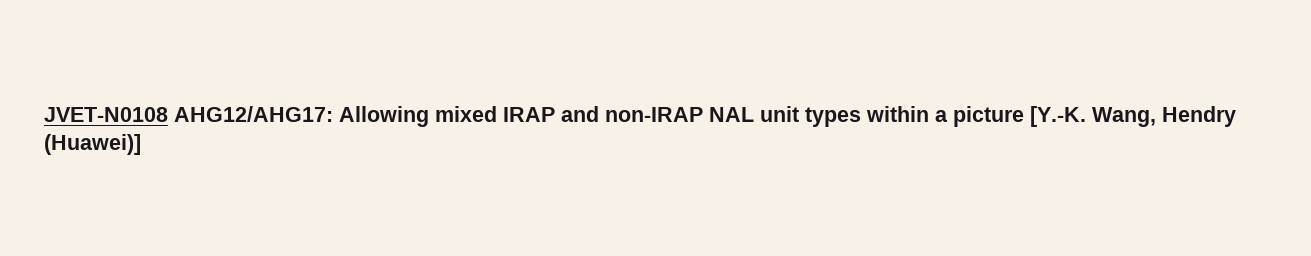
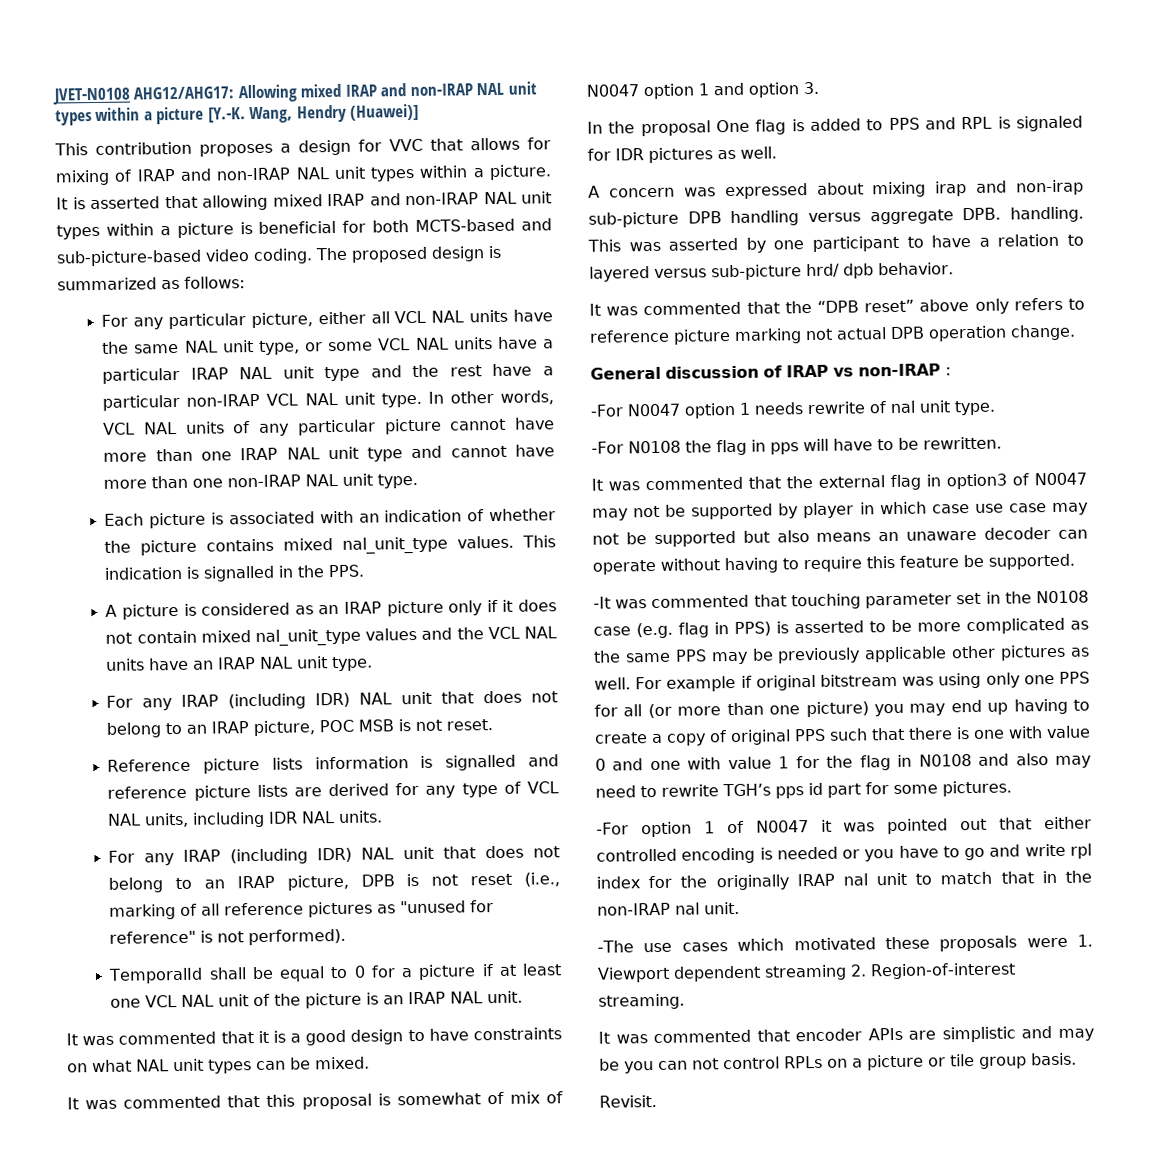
+ This contribution proposes a design for VVC that allows for mixing of IRAP and non-IRAP NAL unit types within a picture. It is asserted that allowing mixed IRAP and non-IRAP NAL unit types within a picture is beneficial for both MCTS-based and sub-picture-based video coding. The proposed design is summarized as follows:
+ For any particular picture, either all VCL NAL units have the same NAL unit type, or some VCL NAL units have a particular IRAP NAL unit type and the rest have a particular non-IRAP VCL NAL unit type. In other words, VCL NAL units of any particular picture cannot have more than one IRAP NAL unit type and cannot have more than one non-IRAP NAL unit type.
+ Each picture is associated with an indication of whether the picture contains mixed nal_unit_type values. This indication is signalled in the PPS.
+ A picture is considered as an IRAP picture only if it does not contain mixed nal_unit_type values and the VCL NAL units have an IRAP NAL unit type.
+ For any IRAP (including IDR) NAL unit that does not belong to an IRAP picture, POC MSB is not reset.
+ Reference picture lists information is signalled and reference picture lists are derived for any type of VCL NAL units, including IDR NAL units.
+ For any IRAP (including IDR) NAL unit that does not belong to an IRAP picture, DPB is not reset (i.e., marking of all reference pictures as "unused for reference" is not performed).
+ TemporalId shall be equal to 0 for a picture if at least one VCL NAL unit of the picture is an IRAP NAL unit.
+ It was commented that it is a good design to have constraints on what NAL unit types can be mixed.
+ It was commented that this proposal is somewhat of mix of N0047 option 1 and option 3.
+ In the proposal One flag is added to PPS and RPL is signaled for IDR pictures as well.
+ A concern was expressed about mixing irap and non-irap sub-picture DPB handling versus aggregate DPB. handling. This was asserted by one participant to have a relation to layered versus sub-picture hrd/ dpb behavior.
+ It was commented that the “DPB reset” above only refers to reference picture marking not actual DPB operation change.
+ General discussion of IRAP vs non-IRAP :
+ -For N0047 option 1 needs rewrite of nal unit type.
+ -For N0108 the flag in pps will have to be rewritten.
+ It was commented that the external flag in option3 of N0047 may not be supported by player in which case use case may not be supported but also means an unaware decoder can operate without having to require this feature be supported.
+ -It was commented that touching parameter set in the N0108 case (e.g. flag in PPS) is asserted to be more complicated as the same PPS may be previously applicable other pictures as well. For example if original bitstream was using only one PPS for all (or more than one picture) you may end up having to create a copy of original PPS such that there is one with value 0 and one with value 1 for the flag in N0108 and also may need to rewrite TGH’s pps id part for some pictures.
+ -For option 1 of N0047 it was pointed out that either controlled encoding is needed or you have to go and write rpl index for the originally IRAP nal unit to match that in the non-IRAP nal unit.
+ -The use cases which motivated these proposals were 1. Viewport dependent streaming 2. Region-of-interest streaming.
+ It was commented that encoder APIs are simplistic and may be you can not control RPLs on a picture or tile group basis.
+ Revisit.

